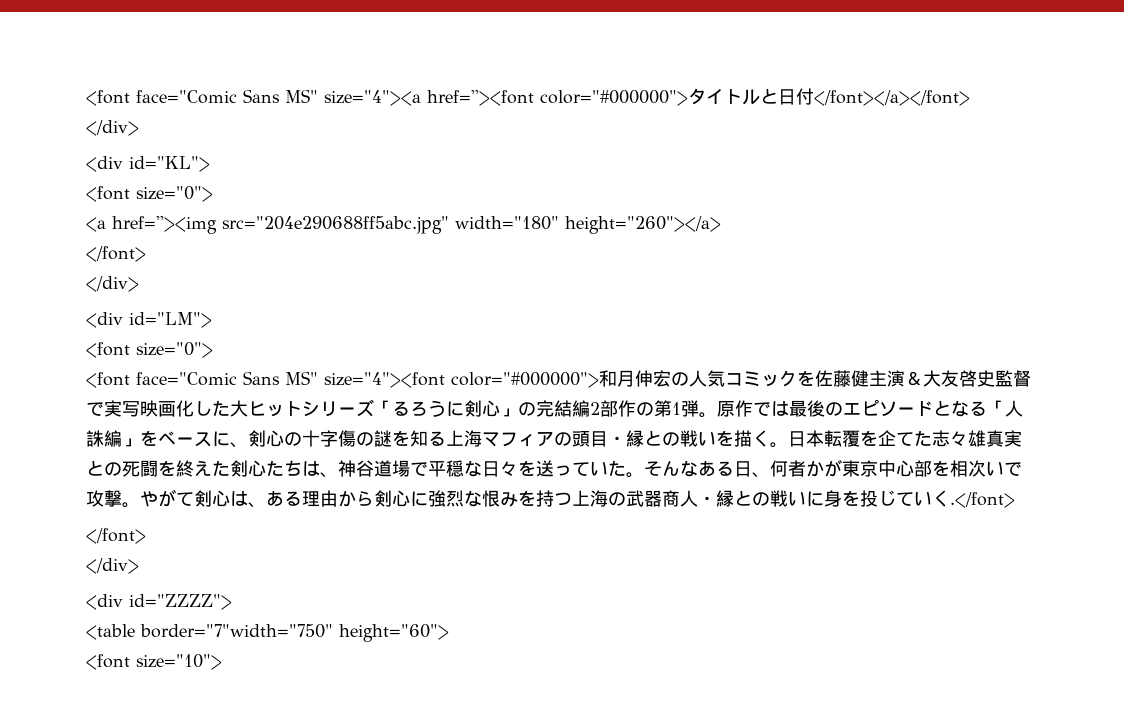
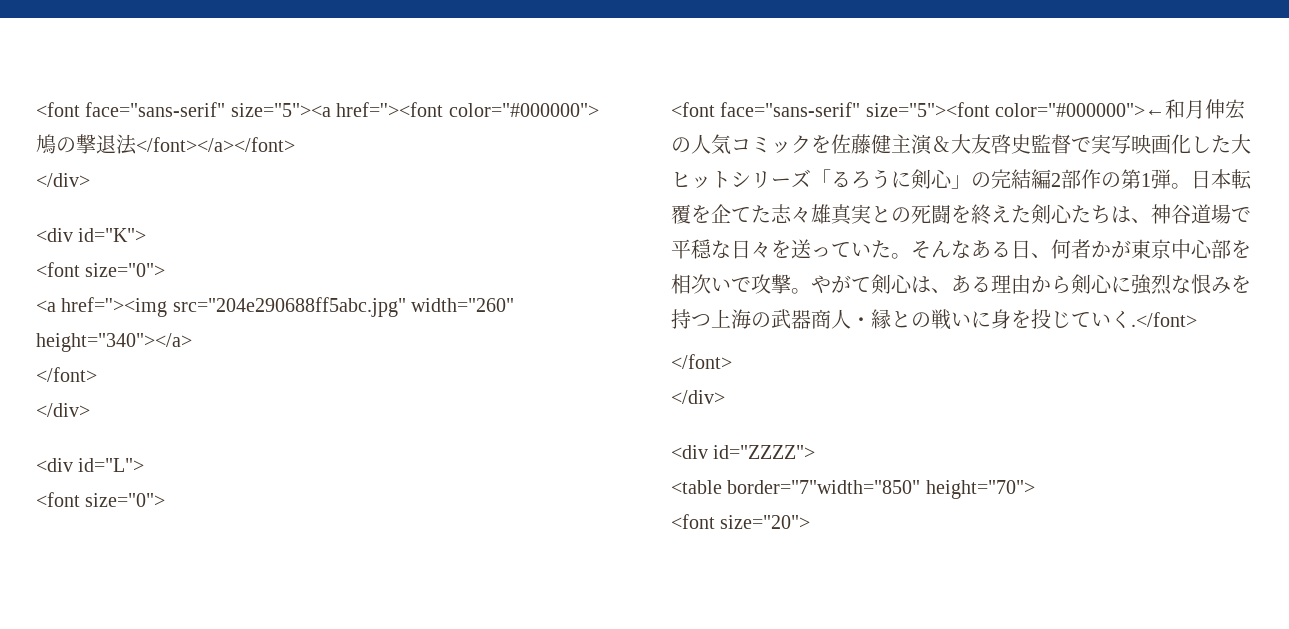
- <font face="Comic Sans MS" size="4"><a href=''><font color="#000000">タイトルと日付</font></a></font>
+ <font face="sans-serif" size="5"><a href=''><font color="#000000">鳩の撃退法</font></a></font>
- <div id="KL">
+ <div id="K">
- <a href=''><img src="204e290688ff5abc.jpg" width="180" height="260"></a>
+ <a href=''><img src="204e290688ff5abc.jpg" width="260" height="340"></a>
  </font>
  </div>
- <div id="LM">
+ <div id="L">
- <font face="Comic Sans MS" size="4"><font color="#000000">和月伸宏の人気コミックを佐藤健主演＆大友啓史監督で実写映画化した大ヒットシリーズ「るろうに剣心」の完結編2部作の第1弾。
+ <font face="sans-serif" size="5"><font color="#000000">←和月伸宏の人気コミックを佐藤健主演＆大友啓史監督で実写映画化した大ヒットシリーズ「るろうに剣心」の完結編2部作の第1弾。
- 原作では最後のエピソードとなる「人誅編」をベースに、剣心の十字傷の謎を知る上海マフィアの頭目・縁との戦いを描く。
- <table border="7"width="750" height="60">
- <font size="10">
+ <table border="7"width="850" height="70">
+ <font size="20">

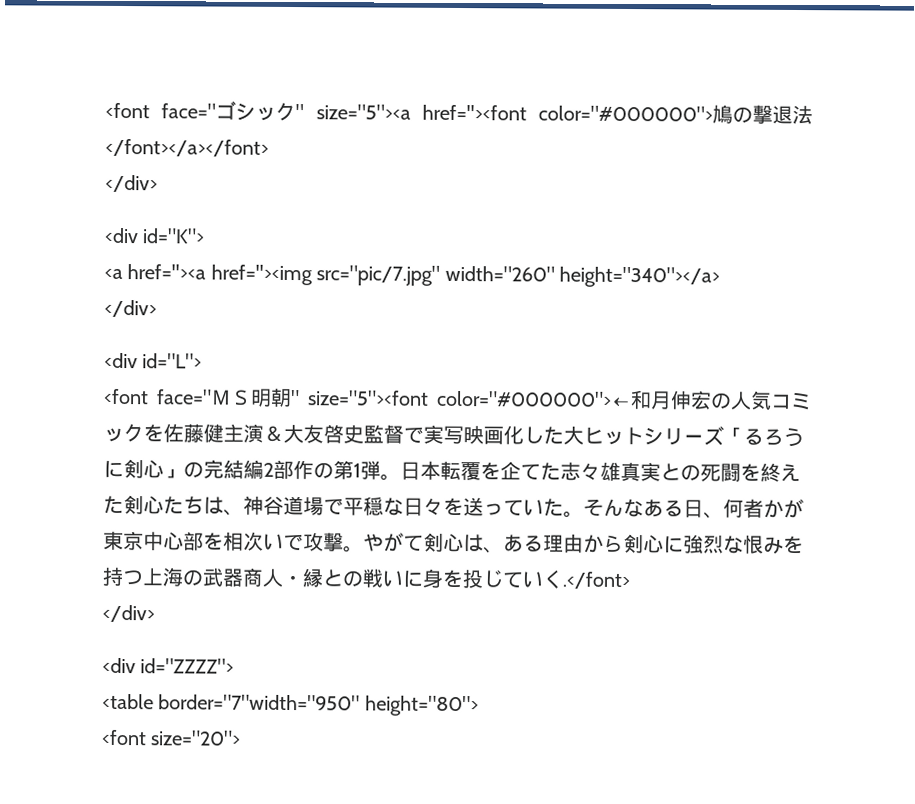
- <font face="sans-serif" size="5"><a href=''><font color="#000000">鳩の撃退法</font></a></font>
+ <font face="ゴシック" size="5"><a href=''><font color="#000000">鳩の撃退法</font></a></font>
  <div id="K">
- <font size="0">
- <a href=''><img src="204e290688ff5abc.jpg" width="260" height="340"></a>
- </font>
+ <a href=''><a href=''><img src="pic/7.jpg" width="260" height="340"></a>
  <div id="L">
- <font size="0">
- <font face="sans-serif" size="5"><font color="#000000">←和月伸宏の人気コミックを佐藤健主演＆大友啓史監督で実写映画化した大ヒットシリーズ「るろうに剣心」の完結編2部作の第1弾。
+ <font face="ＭＳ明朝" size="5"><font color="#000000">←和月伸宏の人気コミックを佐藤健主演＆大友啓史監督で実写映画化した大ヒットシリーズ「るろうに剣心」の完結編2部作の第1弾。
  やがて剣心は、ある理由から剣心に強烈な恨みを持つ上海の武器商人・縁との戦いに身を投じていく.</font>
- </font>
- <table border="7"width="850" height="70">
+ <table border="7"width="950" height="80">

